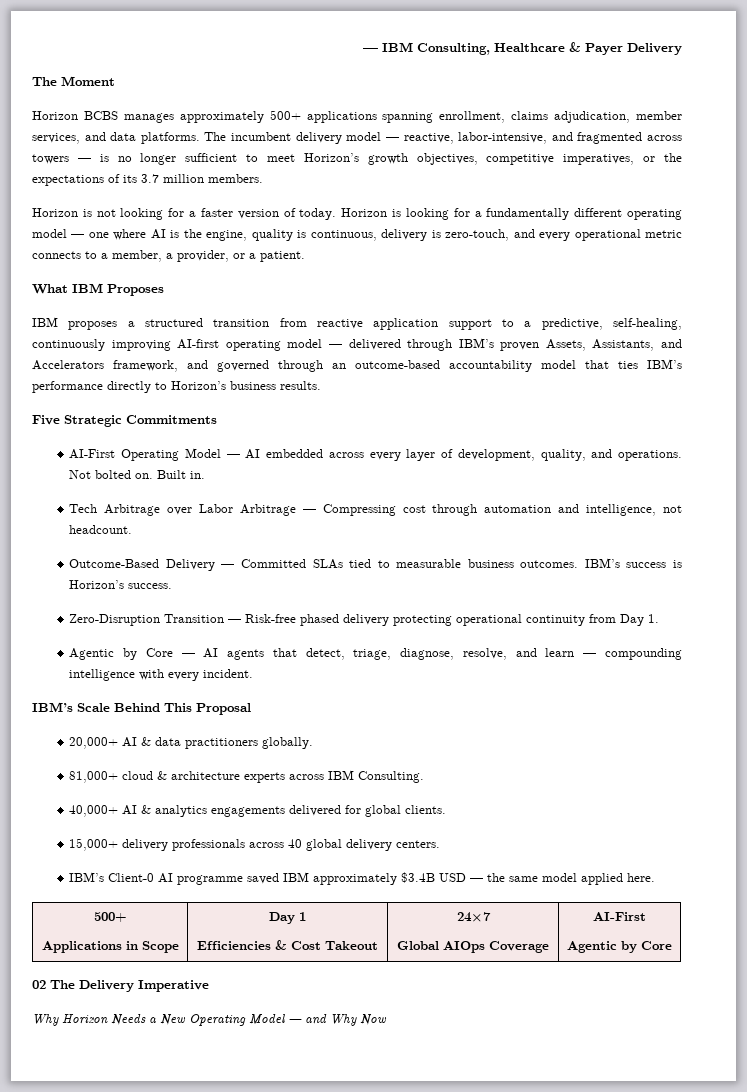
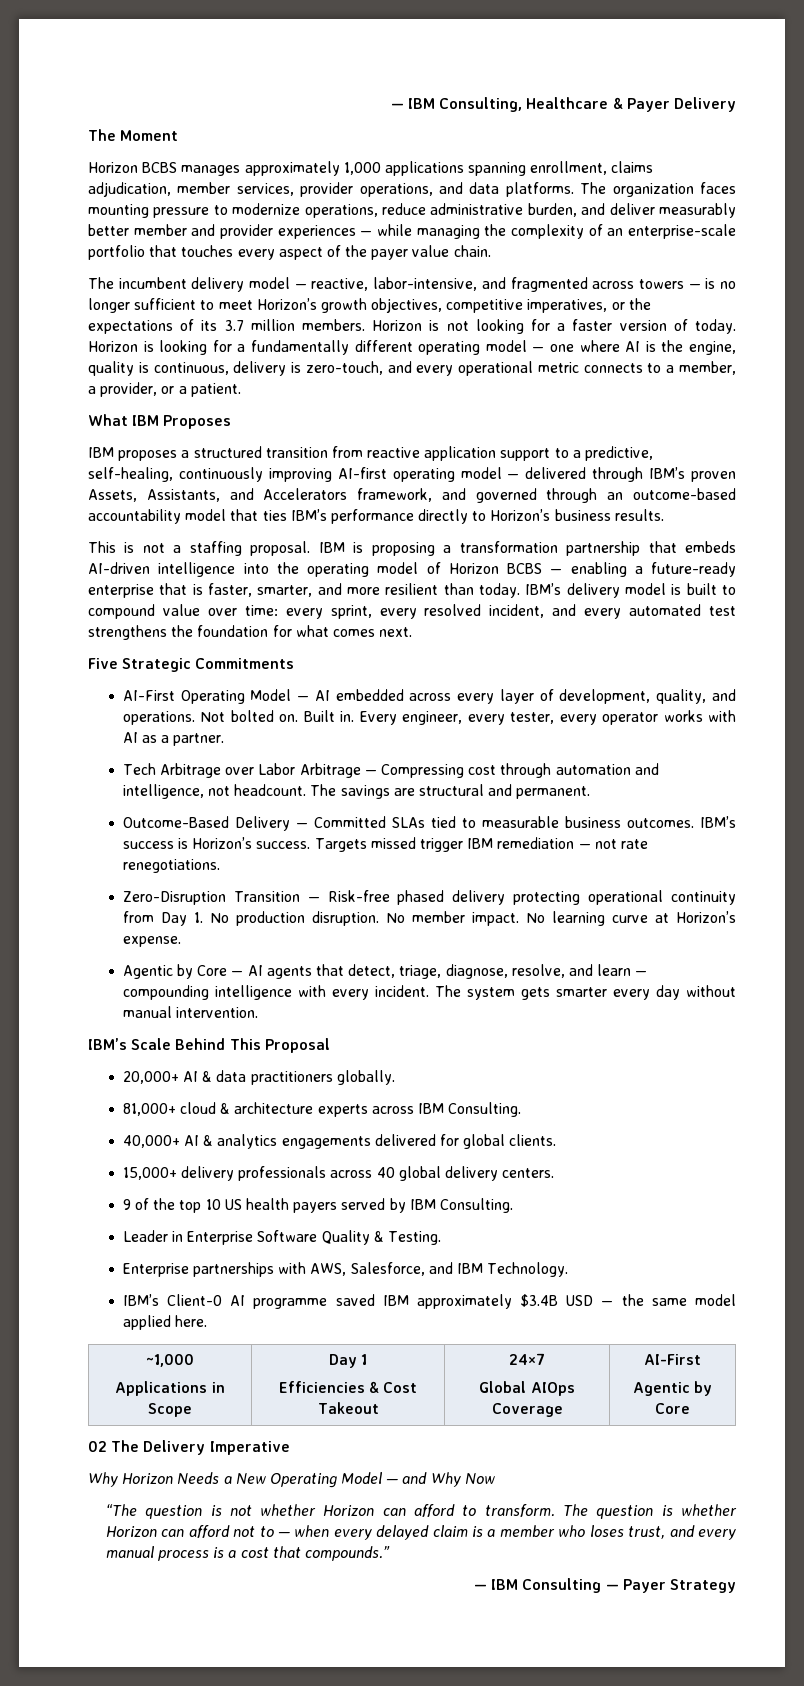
- Horizon BCBS manages approximately 500+ applications spanning enrollment, claims adjudication, member services, and data platforms.
+ Horizon BCBS manages approximately 1,000 applications spanning enrollment, claims adjudication, member services, provider operations, and data platforms.
- The incumbent delivery model — reactive, labor-intensive, and fragmented across towers — is no longer sufficient to meet Horizon’s growth objectives, competitive imperatives, or the expectations of its 3.7 million members.
- Horizon is not looking for a faster version of today.
+ The organization faces mounting pressure to modernize operations, reduce administrative burden, and deliver measurably better member and provider experiences — while managing the complexity of an enterprise-scale portfolio that touches every aspect of the payer value chain.
+ The incumbent delivery model — reactive, labor-intensive, and fragmented across towers — is no longer sufficient to meet Horizon’s growth objectives, competitive imperatives, or the expectations of its 3.7 million members. Horizon is not looking for a faster version of today.
+ This is not a staffing proposal. IBM is proposing a transformation partnership that embeds AI-driven intelligence into the operating model of Horizon BCBS — enabling a future-ready enterprise that is faster, smarter, and more resilient than today. IBM’s delivery model is built to compound value over time: every sprint, every resolved incident, and every automated test strengthens the foundation for what comes next.
+ Every engineer, every tester, every operator works with AI as a partner.
+ The savings are structural and permanent.
+ Targets missed trigger IBM remediation — not rate renegotiations.
- Zero-Disruption Transition — Risk-free phased delivery protecting operational continuity from Day 1.
+ Zero-Disruption Transition — Risk-free phased delivery protecting operational continuity from Day 1. No production disruption. No member impact. No learning curve at Horizon’s expense.
+ The system gets smarter every day without manual intervention.
+ 9 of the top 10 US health payers served by IBM Consulting.
+ Leader in Enterprise Software Quality & Testing.
+ Enterprise partnerships with AWS, Salesforce, and IBM Technology.
  IBM’s Client-0 AI programme saved IBM approximately $3.4B USD — the same model applied here.
- 500+
+ ~1,000
+ “The question is not whether Horizon can afford to transform. The question is whether Horizon can afford not to — when every delayed claim is a member who loses trust, and every manual process is a cost that compounds.”
+ — IBM Consulting — Payer Strategy

